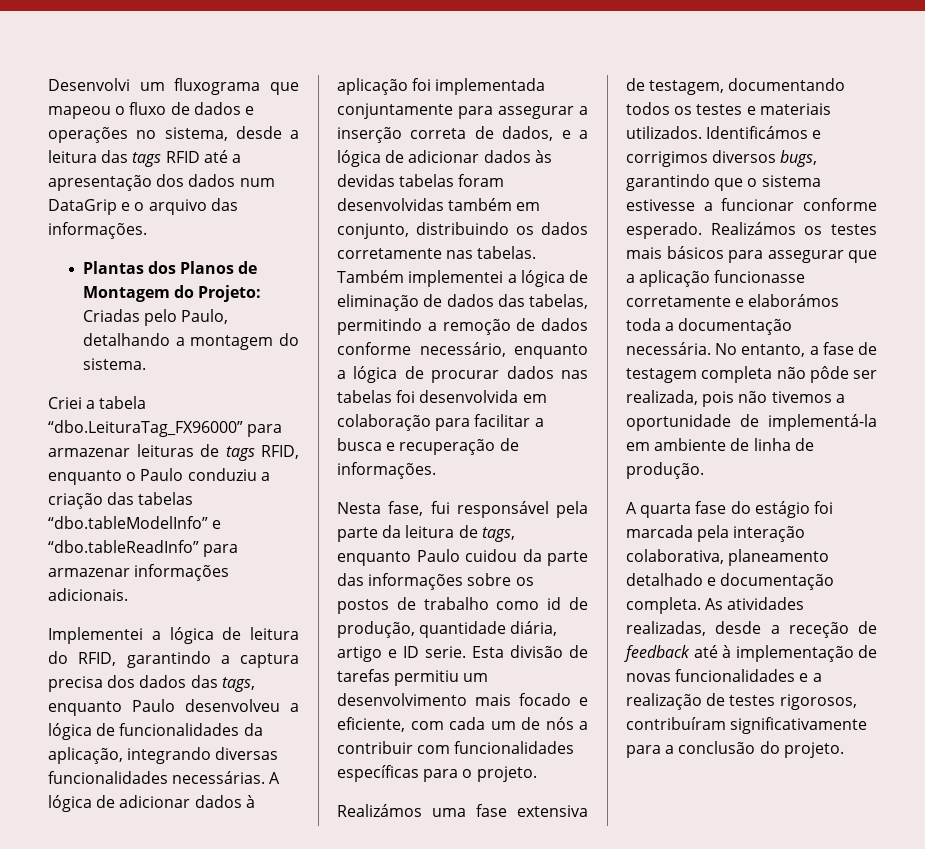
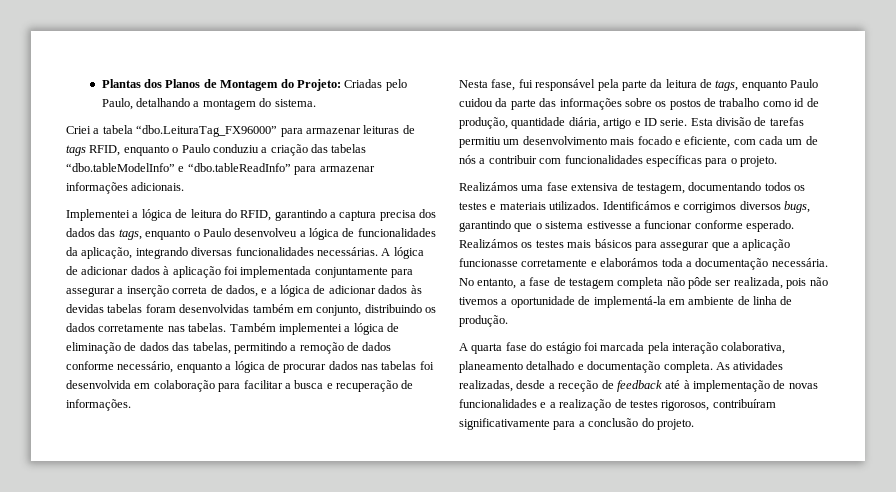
- Desenvolvi um fluxograma que mapeou o fluxo de dados e operações no sistema, desde a leitura das tags RFID até a apresentação dos dados num DataGrip e o arquivo das informações.
- Implementei a lógica de leitura do RFID, garantindo a captura precisa dos dados das tags, enquanto Paulo desenvolveu a lógica de funcionalidades da aplicação, integrando diversas funcionalidades necessárias.
+ Implementei a lógica de leitura do RFID, garantindo a captura precisa dos dados das tags, enquanto o Paulo desenvolveu a lógica de funcionalidades da aplicação, integrando diversas funcionalidades necessárias.

